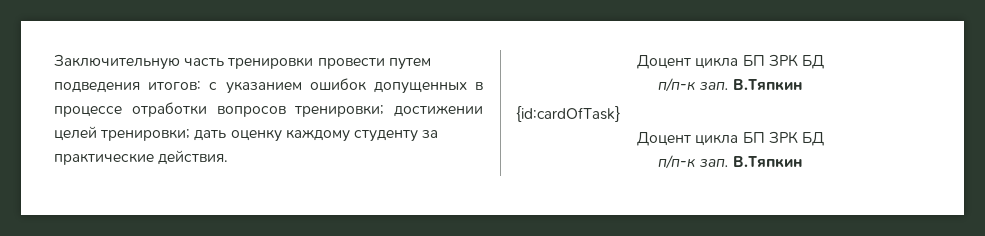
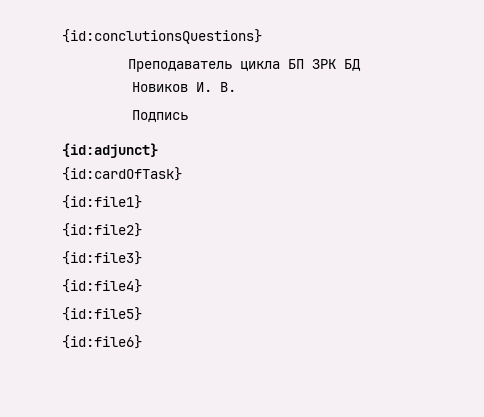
- Заключительную часть тренировки провести путем подведения итогов: с указанием ошибок допущенных в процессе отработки вопросов тренировки; достижении целей тренировки; дать оценку каждому студенту за практические действия.
- Доцент цикла БП ЗРК БД
- п/п-к зап. В.Тяпкин
+ {id:conclutionsQuestions}
+ Преподаватель цикла БП ЗРК БД
+ Новиков И. В.
+ Подпись
+ {id:adjunct}
  {id:cardOfTask}
- Доцент цикла БП ЗРК БД
- п/п-к зап. В.Тяпкин
+ {id:file1}
+ {id:file2}
+ {id:file3}
+ {id:file4}
+ {id:file5}
+ {id:file6}

